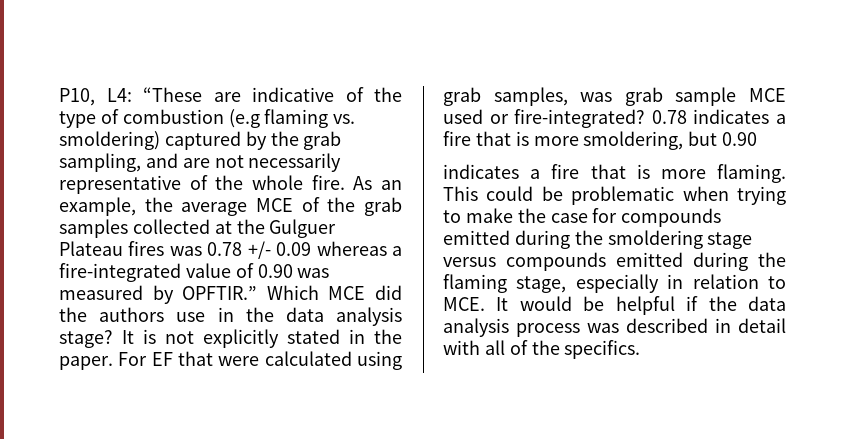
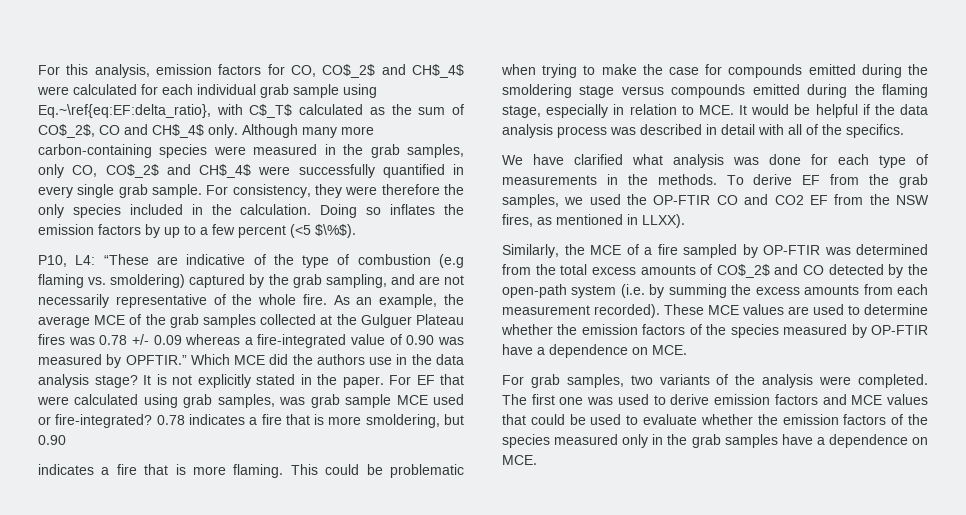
+ For this analysis, emission factors for CO, CO$_2$ and CH$_4$ were calculated for each individual grab sample using Eq.~\ref{eq:EF:delta_ratio}, with C$_T$ calculated as the sum of CO$_2$, CO and CH$_4$ only. Although many more carbon-containing species were measured in the grab samples, only CO, CO$_2$ and CH$_4$ were successfully quantified in every single grab sample. For consistency, they were therefore the only species included in the calculation. Doing so inflates the emission factors by up to a few percent (<5 $\%$).
+ We have clarified what analysis was done for each type of measurements in the methods. To derive EF from the grab samples, we used the OP-FTIR CO and CO2 EF from the NSW fires, as mentioned in LLXX).
+ Similarly, the MCE of a fire sampled by OP-FTIR was determined from the total excess amounts of CO$_2$ and CO detected by the open-path system (i.e. by summing the excess amounts from each measurement recorded). These MCE values are used to determine whether the emission factors of the species measured by OP-FTIR have a dependence on MCE.
+ For grab samples, two variants of the analysis were completed. The first one was used to derive emission factors and MCE values that could be used to evaluate whether the emission factors of the species measured only in the grab samples have a dependence on MCE.

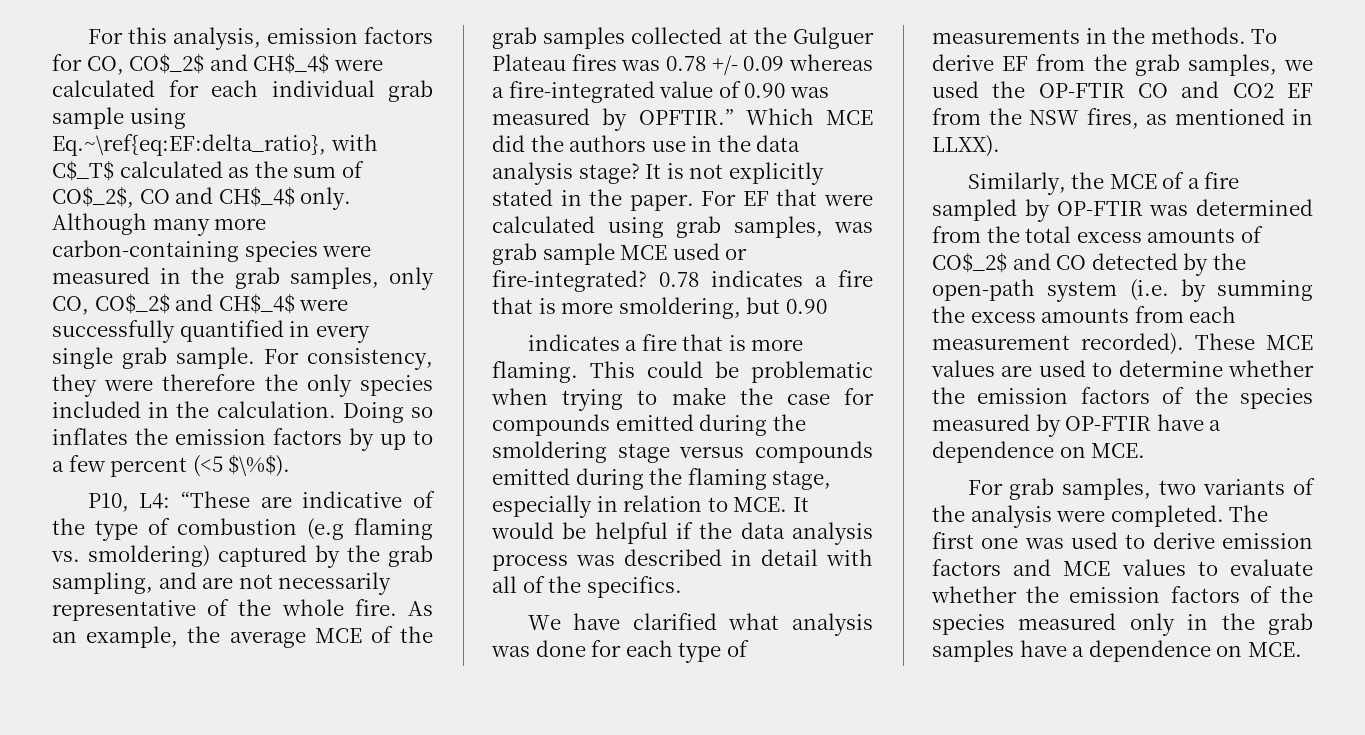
- The first one was used to derive emission factors and MCE values that could be used to evaluate whether the emission factors of the species measured only in the grab samples have a dependence on MCE.
+ The first one was used to derive emission factors and MCE values to evaluate whether the emission factors of the species measured only in the grab samples have a dependence on MCE.

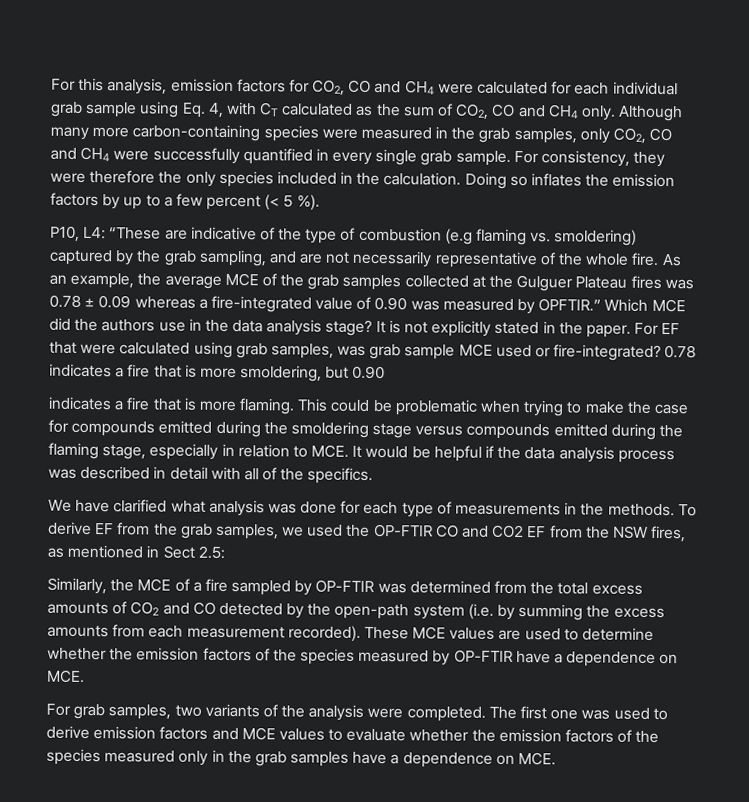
- For this analysis, emission factors for CO, CO$_2$ and CH$_4$ were calculated for each individual grab sample using Eq.~\ref{eq:EF:delta_ratio}, with C$_T$ calculated as the sum of CO$_2$, CO and CH$_4$ only.
+ For this analysis, emission factors for CO2, CO and CH4 were calculated for each individual grab sample using Eq. 4, with CT calculated as the sum of CO2, CO and CH4 only.
- Although many more carbon-containing species were measured in the grab samples, only CO, CO$_2$ and CH$_4$ were successfully quantified in every single grab sample.
+ Although many more carbon-containing species were measured in the grab samples, only CO2, CO and CH4 were successfully quantified in every single grab sample.
- Doing so inflates the emission factors by up to a few percent (<5 $\%$).
+ Doing so inflates the emission factors by up to a few percent (< 5 %).
- As an example, the average MCE of the grab samples collected at the Gulguer Plateau fires was 0.78 +/- 0.09 whereas a fire-integrated value of 0.90 was measured by OPFTIR.”
+ As an example, the average MCE of the grab samples collected at the Gulguer Plateau fires was 0.78 ± 0.09 whereas a fire-integrated value of 0.90 was measured by OPFTIR.”
- To derive EF from the grab samples, we used the OP-FTIR CO and CO2 EF from the NSW fires, as mentioned in LLXX).
+ To derive EF from the grab samples, we used the OP-FTIR CO and CO2 EF from the NSW fires, as mentioned in Sect 2.5:
- Similarly, the MCE of a fire sampled by OP-FTIR was determined from the total excess amounts of CO$_2$ and CO detected by the open-path system (i.e. by summing the excess amounts from each measurement recorded).
+ Similarly, the MCE of a fire sampled by OP-FTIR was determined from the total excess amounts of CO2 and CO detected by the open-path system (i.e. by summing the excess amounts from each measurement recorded).

